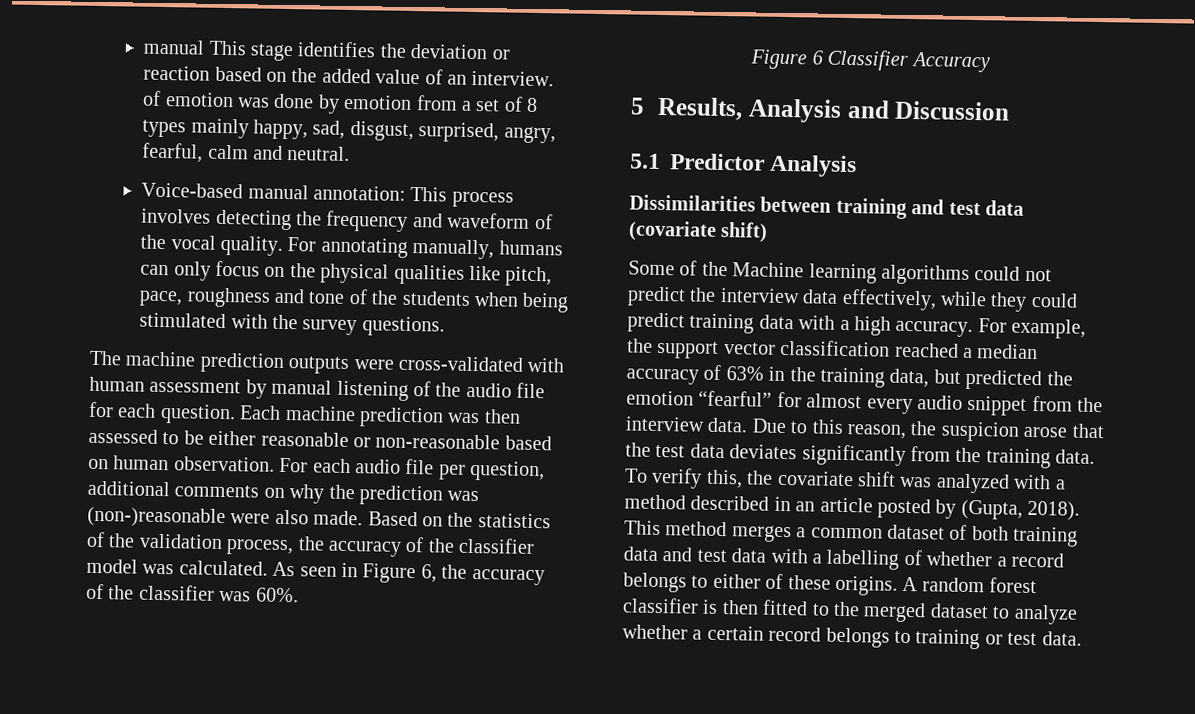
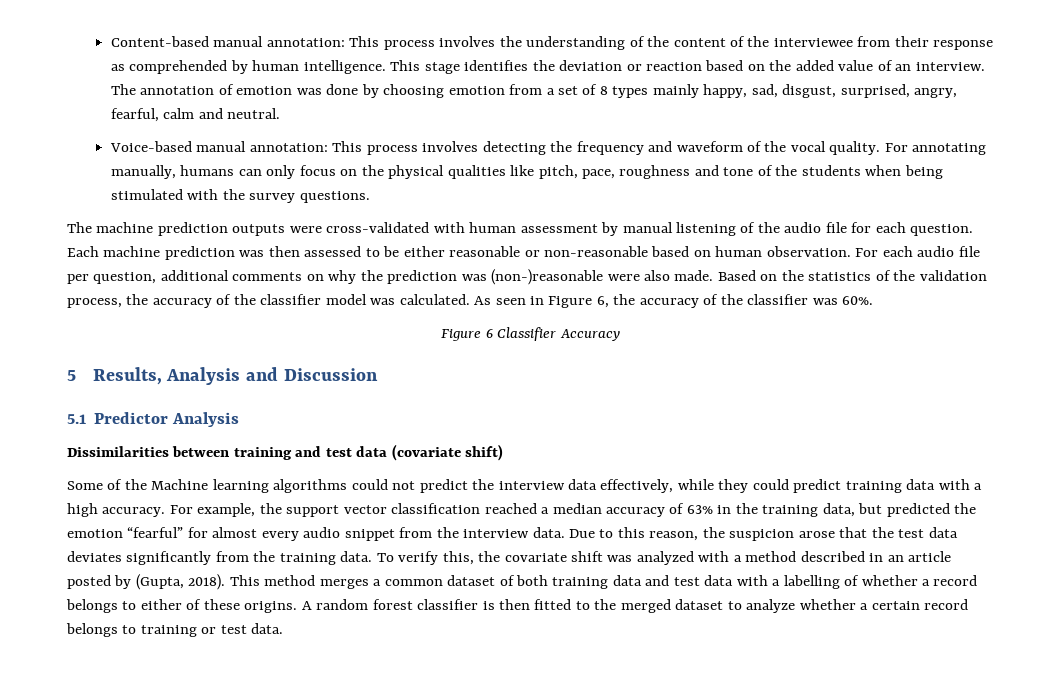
- manual This stage identifies the deviation or reaction based on the added value of an interview. of emotion was done by emotion from a set of 8 types mainly happy, sad, disgust, surprised, angry, fearful, calm and neutral.
+ Content-based manual annotation: This process involves the understanding of the content of the interviewee from their response as comprehended by human intelligence. This stage identifies the deviation or reaction based on the added value of an interview. The annotation of emotion was done by choosing emotion from a set of 8 types mainly happy, sad, disgust, surprised, angry, fearful, calm and neutral.

